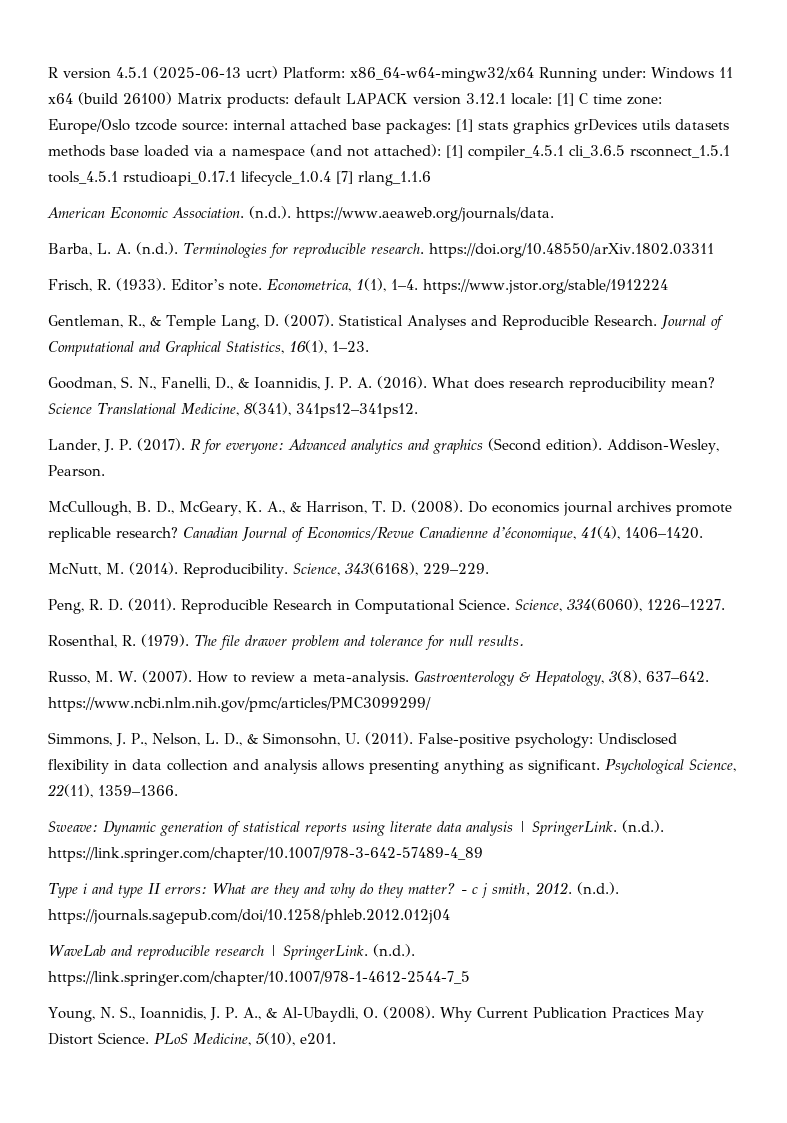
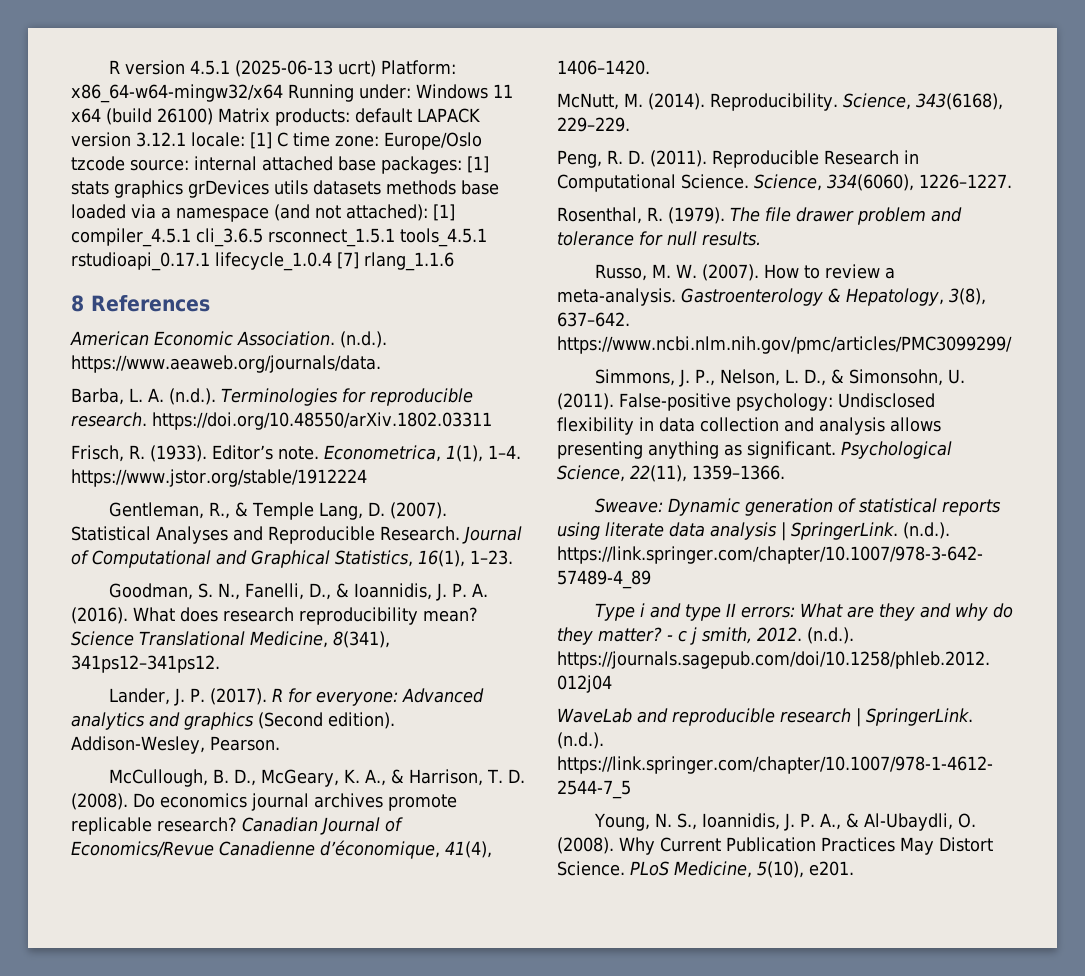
+ 8 References

